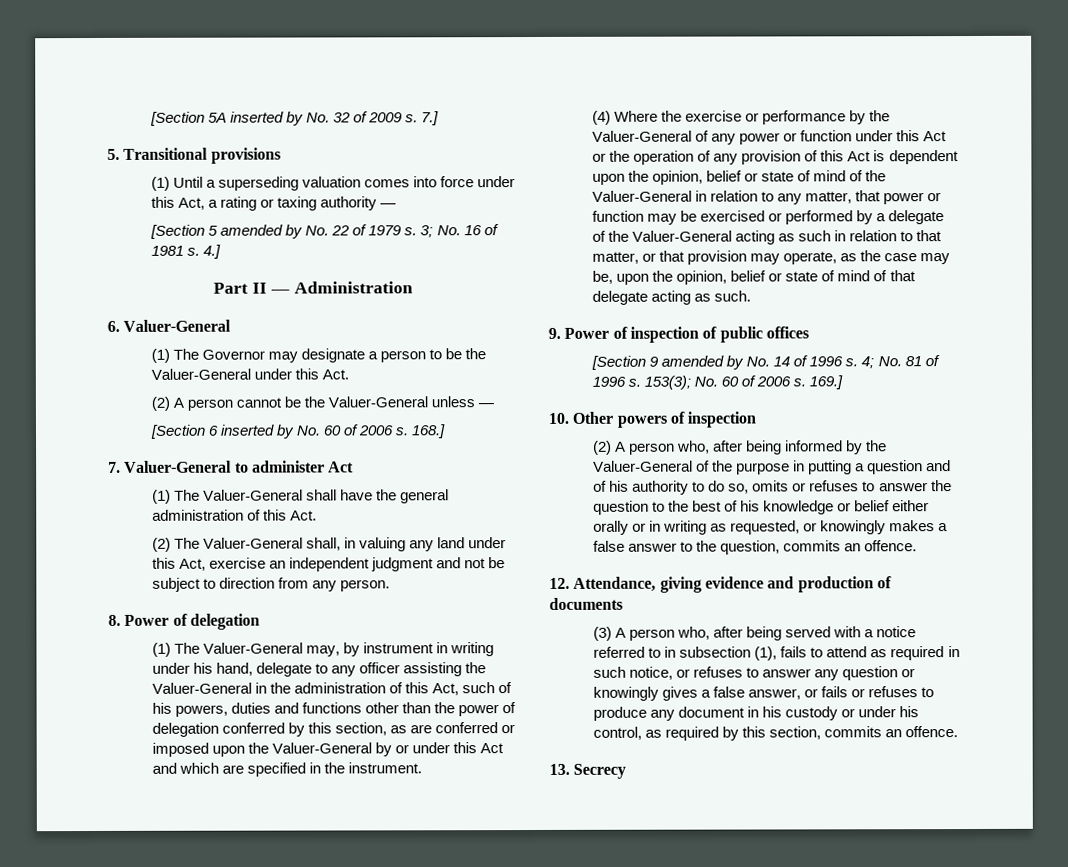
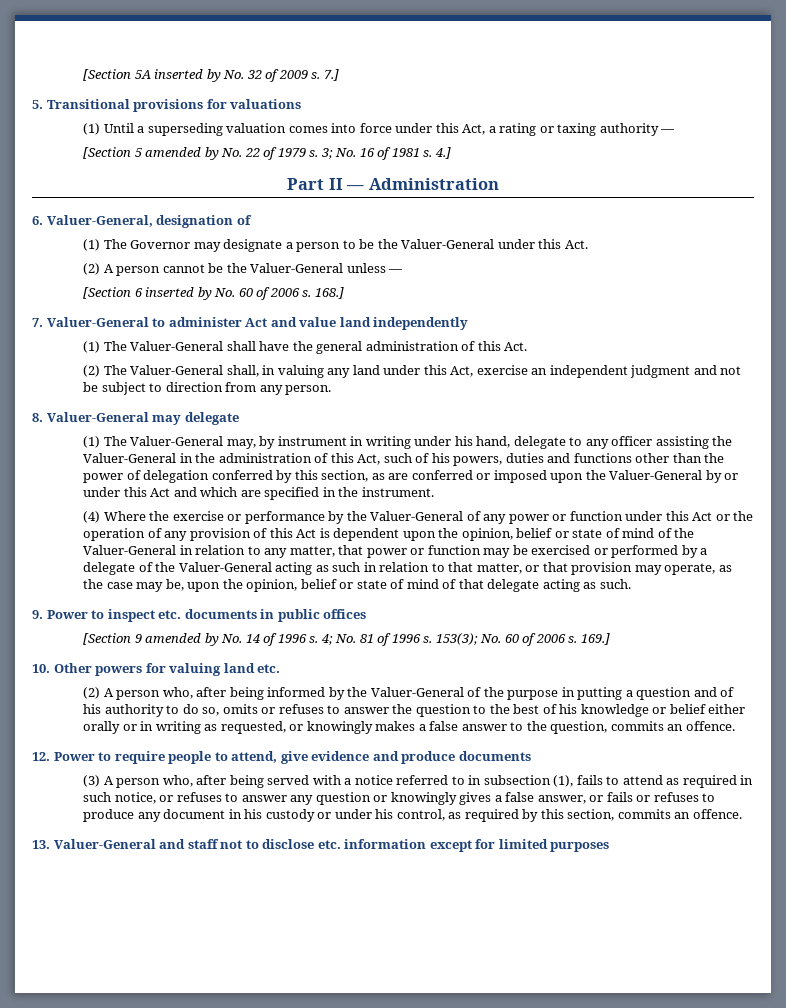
- 5. Transitional provisions
+ 5. Transitional provisions for valuations
- 6. Valuer-General
+ 6. Valuer-General, designation of
- 7. Valuer-General to administer Act
+ 7. Valuer-General to administer Act and value land independently
- 8. Power of delegation
+ 8. Valuer-General may delegate
- 9. Power of inspection of public offices
+ 9. Power to inspect etc. documents in public offices
- 10. Other powers of inspection
+ 10. Other powers for valuing land etc.
- 12. Attendance, giving evidence and production of documents
+ 12. Power to require people to attend, give evidence and produce documents
- 13. Secrecy
+ 13. Valuer-General and staff not to disclose etc. information except for limited purposes

